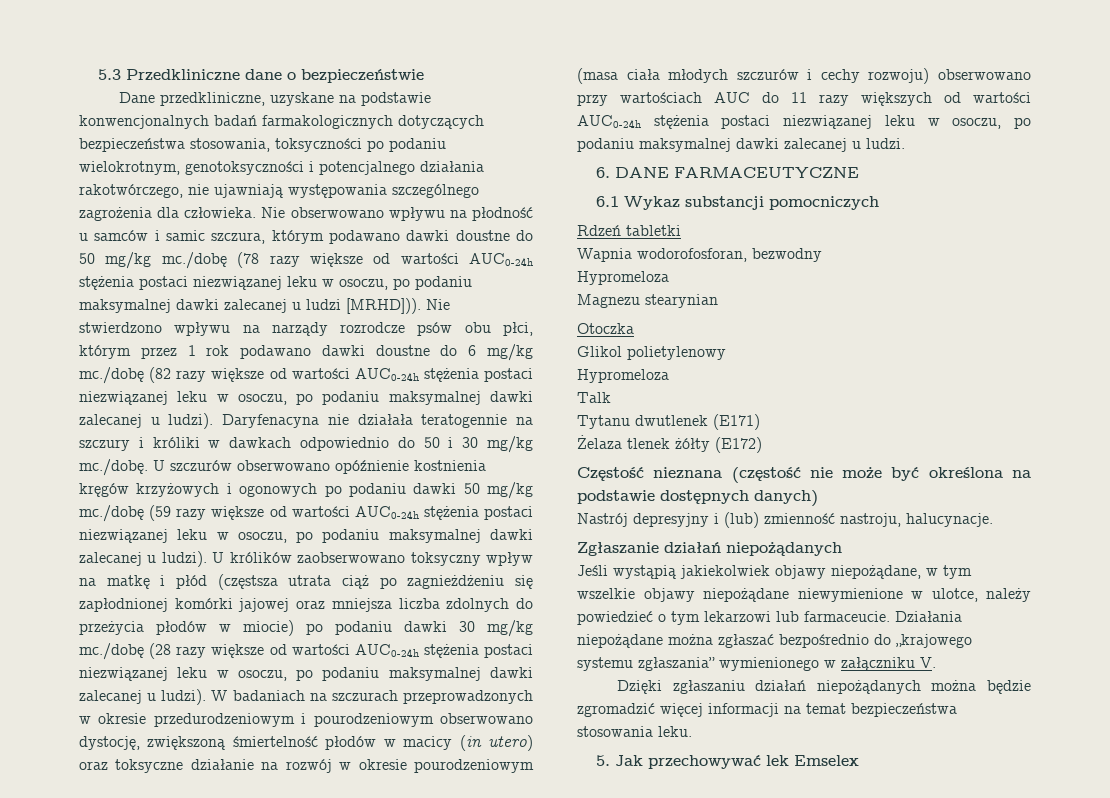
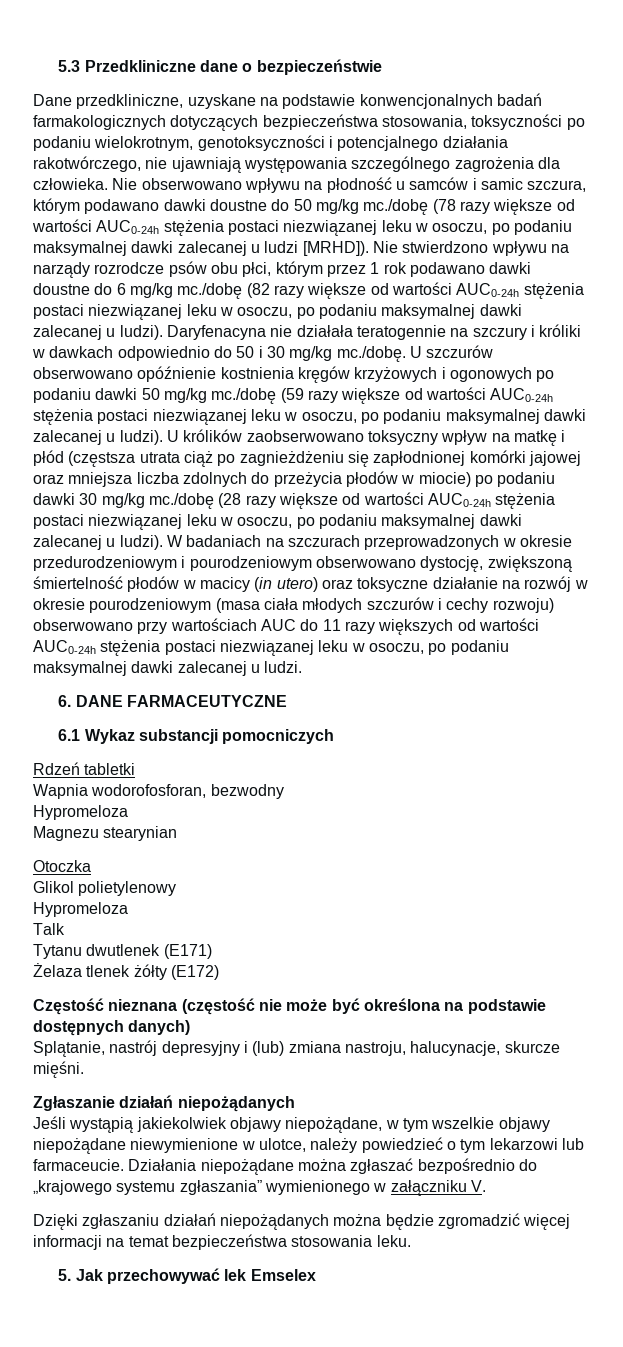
- Nie obserwowano wpływu na płodność u samców i samic szczura, którym podawano dawki doustne do 50 mg/kg mc./dobę (78 razy większe od wartości AUC0-24h stężenia postaci niezwiązanej leku w osoczu, po podaniu maksymalnej dawki zalecanej u ludzi [MRHD])).
+ Nie obserwowano wpływu na płodność u samców i samic szczura, którym podawano dawki doustne do 50 mg/kg mc./dobę (78 razy większe od wartości AUC0-24h stężenia postaci niezwiązanej leku w osoczu, po podaniu maksymalnej dawki zalecanej u ludzi [MRHD]).
- Nastrój depresyjny i (lub) zmienność nastroju, halucynacje.
+ Splątanie, nastrój depresyjny i (lub) zmiana nastroju, halucynacje, skurcze mięśni.

